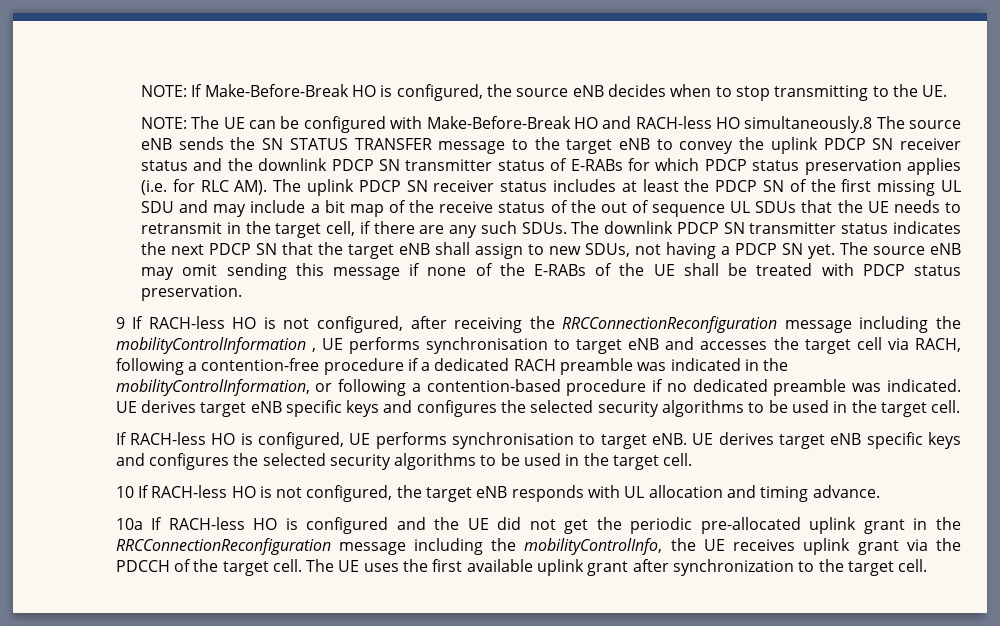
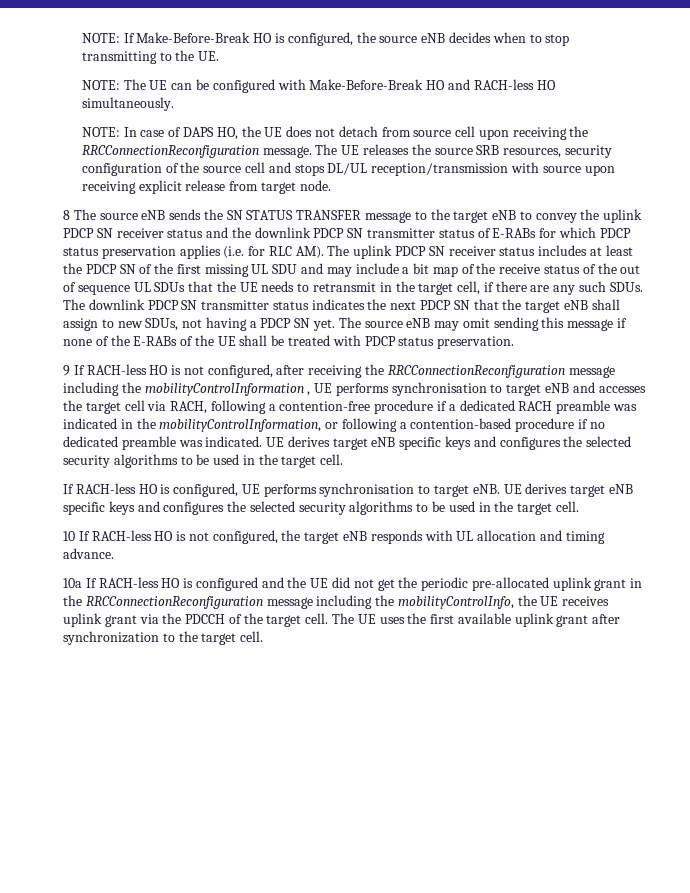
- The UE can be configured with Make-Before-Break HO and RACH-less HO simultaneously.8 The source eNB sends the SN STATUS TRANSFER message to the target eNB to convey the uplink PDCP SN receiver status and the downlink PDCP SN transmitter status of E-RABs for which PDCP status preservation applies (i.e. for RLC AM). The uplink PDCP SN receiver status includes at least the PDCP SN of the first missing UL SDU and may include a bit map of the receive status of the out of sequence UL SDUs that the UE needs to retransmit in the target cell, if there are any such SDUs.
+ The UE can be configured with Make-Before-Break HO and RACH-less HO simultaneously.
+ NOTE: In case of DAPS HO, the UE does not detach from source cell upon receiving the RRCConnectionReconfiguration message. The UE releases the source SRB resources, security configuration of the source cell and stops DL/UL reception/transmission with source upon receiving explicit release from target node.
+ 8 The source eNB sends the SN STATUS TRANSFER message to the target eNB to convey the uplink PDCP SN receiver status and the downlink PDCP SN transmitter status of E-RABs for which PDCP status preservation applies (i.e. for RLC AM). The uplink PDCP SN receiver status includes at least the PDCP SN of the first missing UL SDU and may include a bit map of the receive status of the out of sequence UL SDUs that the UE needs to retransmit in the target cell, if there are any such SDUs.

